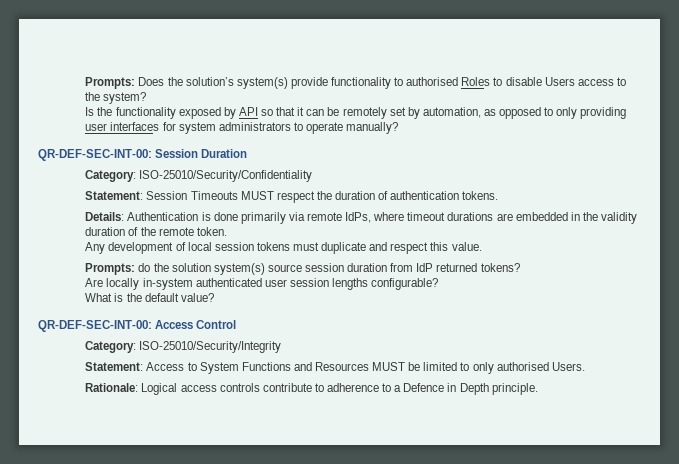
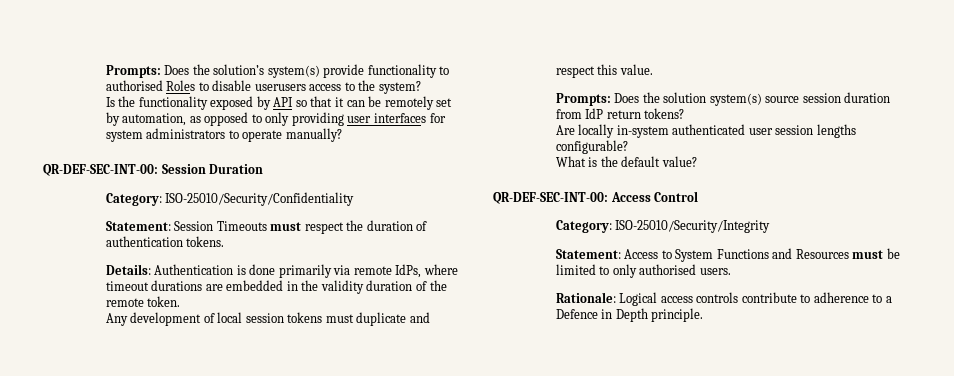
- Prompts: Does the solution’s system(s) provide functionality to authorised Roles to disable Users access to the system?
+ Prompts: Does the solution’s system(s) provide functionality to authorised Roles to disable userusers access to the system?
- Statement: Session Timeouts MUST respect the duration of authentication tokens.
+ Statement: Session Timeouts must respect the duration of authentication tokens.
- Prompts: do the solution system(s) source session duration from IdP returned tokens?
+ Prompts: Does the solution system(s) source session duration from IdP return tokens?
- Statement: Access to System Functions and Resources MUST be limited to only authorised Users.
+ Statement: Access to System Functions and Resources must be limited to only authorised users.

